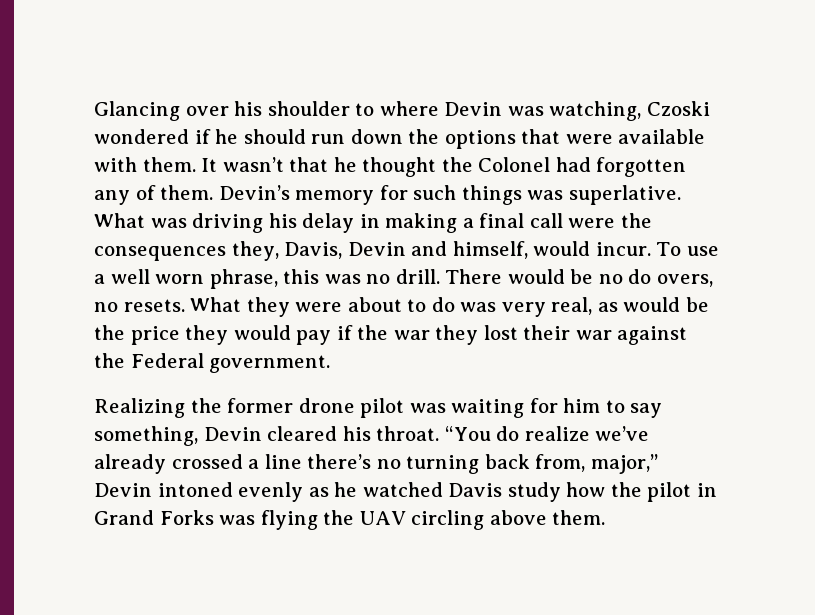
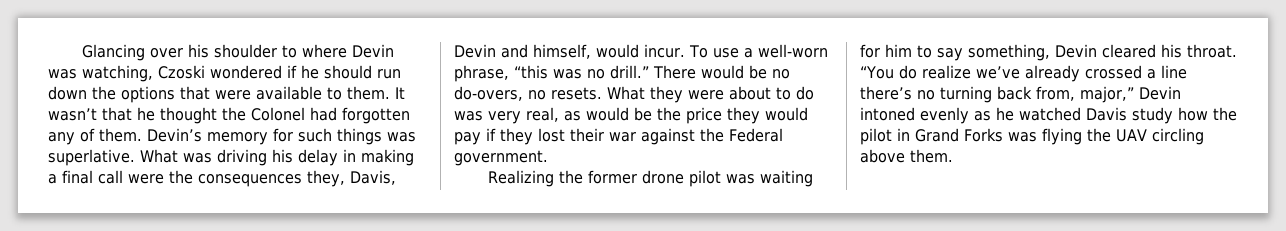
- Glancing over his shoulder to where Devin was watching, Czoski wondered if he should run down the options that were available with them.
+ Glancing over his shoulder to where Devin was watching, Czoski wondered if he should run down the options that were available to them.
- To use a well worn phrase, this was no drill.
+ To use a well-worn phrase, “this was no drill.”
- There would be no do overs, no resets.
+ There would be no do-overs, no resets.
- What they were about to do was very real, as would be the price they would pay if the war they lost their war against the Federal government.
+ What they were about to do was very real, as would be the price they would pay if they lost their war against the Federal government.

